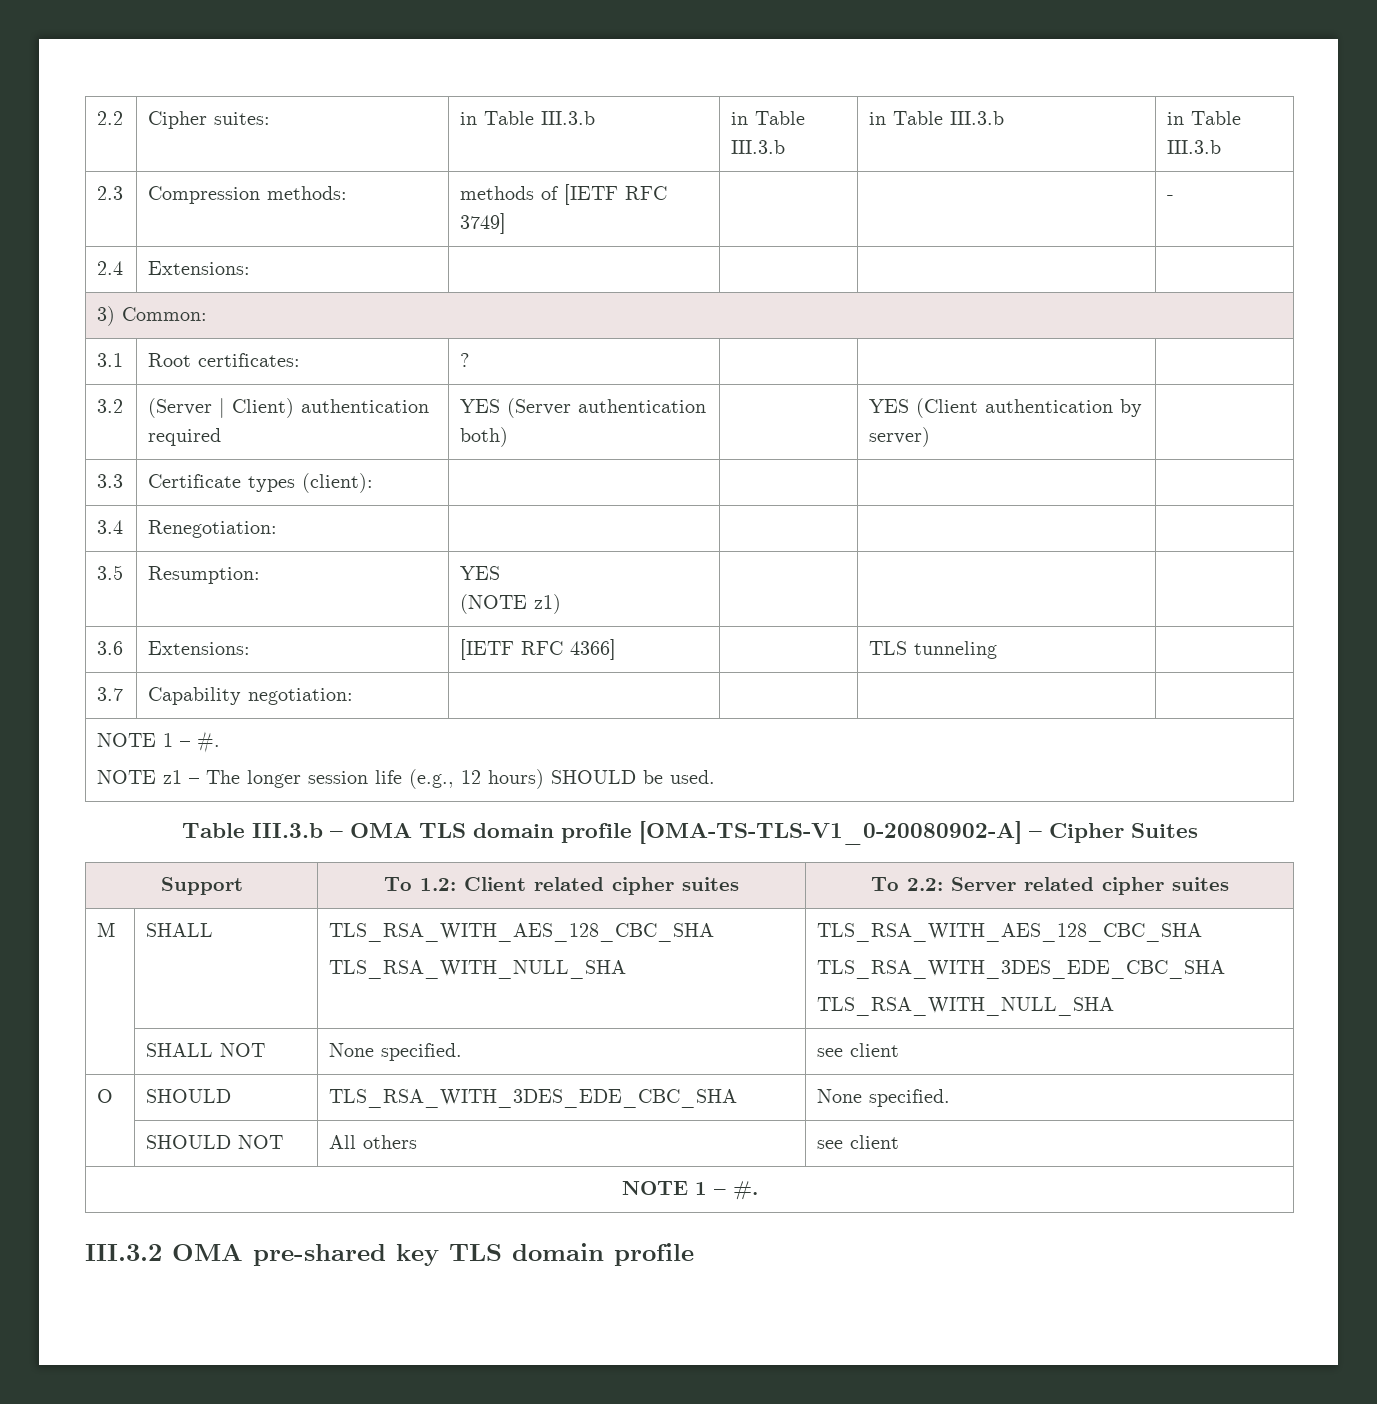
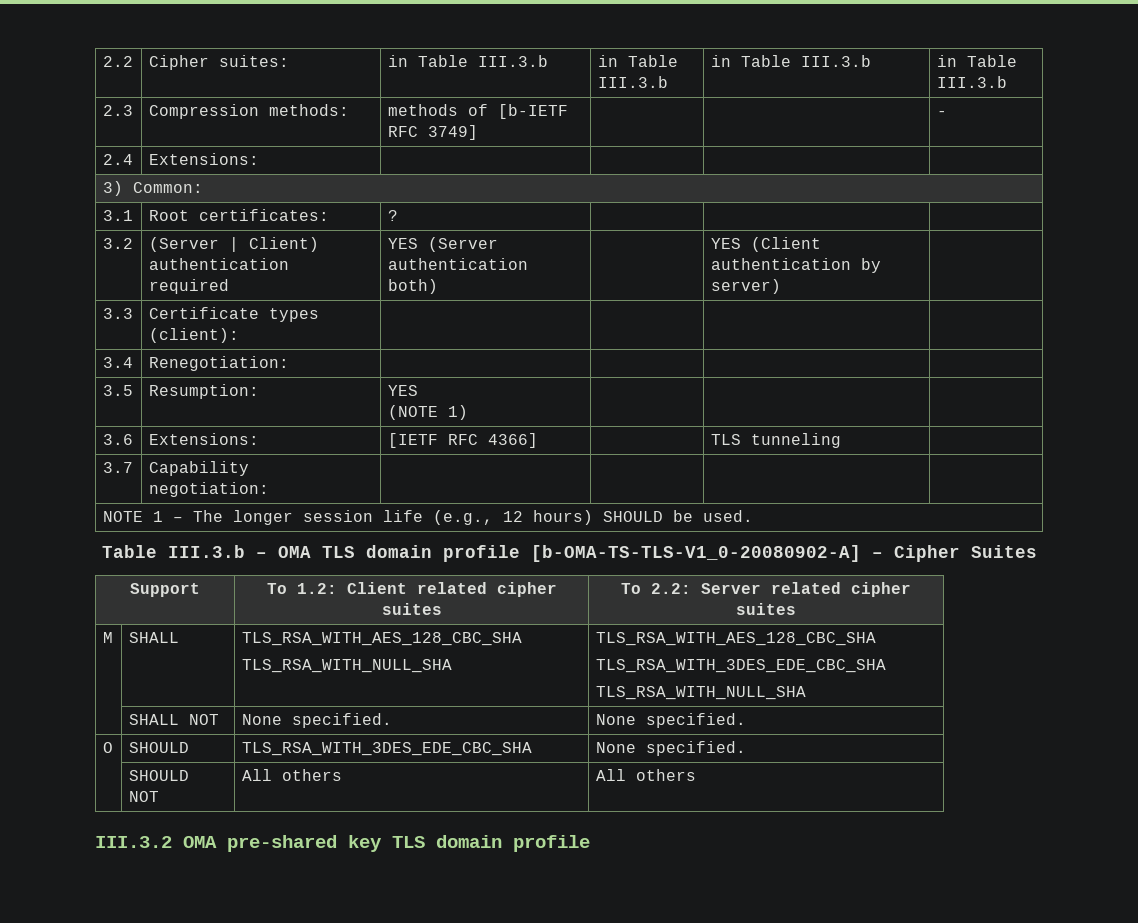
- 2.3 | Compression methods: | methods of [IETF RFC 3749] | | | -
+ 2.3 | Compression methods: | methods of [b-IETF RFC 3749] | | | -
  3.5 | Resumption: | YES
- (NOTE z1) | | |
+ (NOTE 1) | | |
  3.7 | Capability negotiation: | | | |
- NOTE 1 – #.
- NOTE z1 – The longer session life (e.g., 12 hours) SHOULD be used.
+ NOTE 1 – The longer session life (e.g., 12 hours) SHOULD be used.
- Table III.3.b – OMA TLS domain profile [OMA-TS-TLS-V1_0-20080902-A] – Cipher Suites
+ Table III.3.b – OMA TLS domain profile [b-OMA-TS-TLS-V1_0-20080902-A] – Cipher Suites
- | SHALL NOT | None specified. | see client
+ | SHALL NOT | None specified. | None specified.
- | SHOULD NOT | All others | see client
- NOTE 1 – #.
+ | SHOULD NOT | All others | All others

